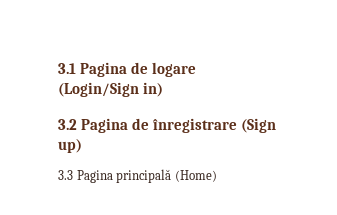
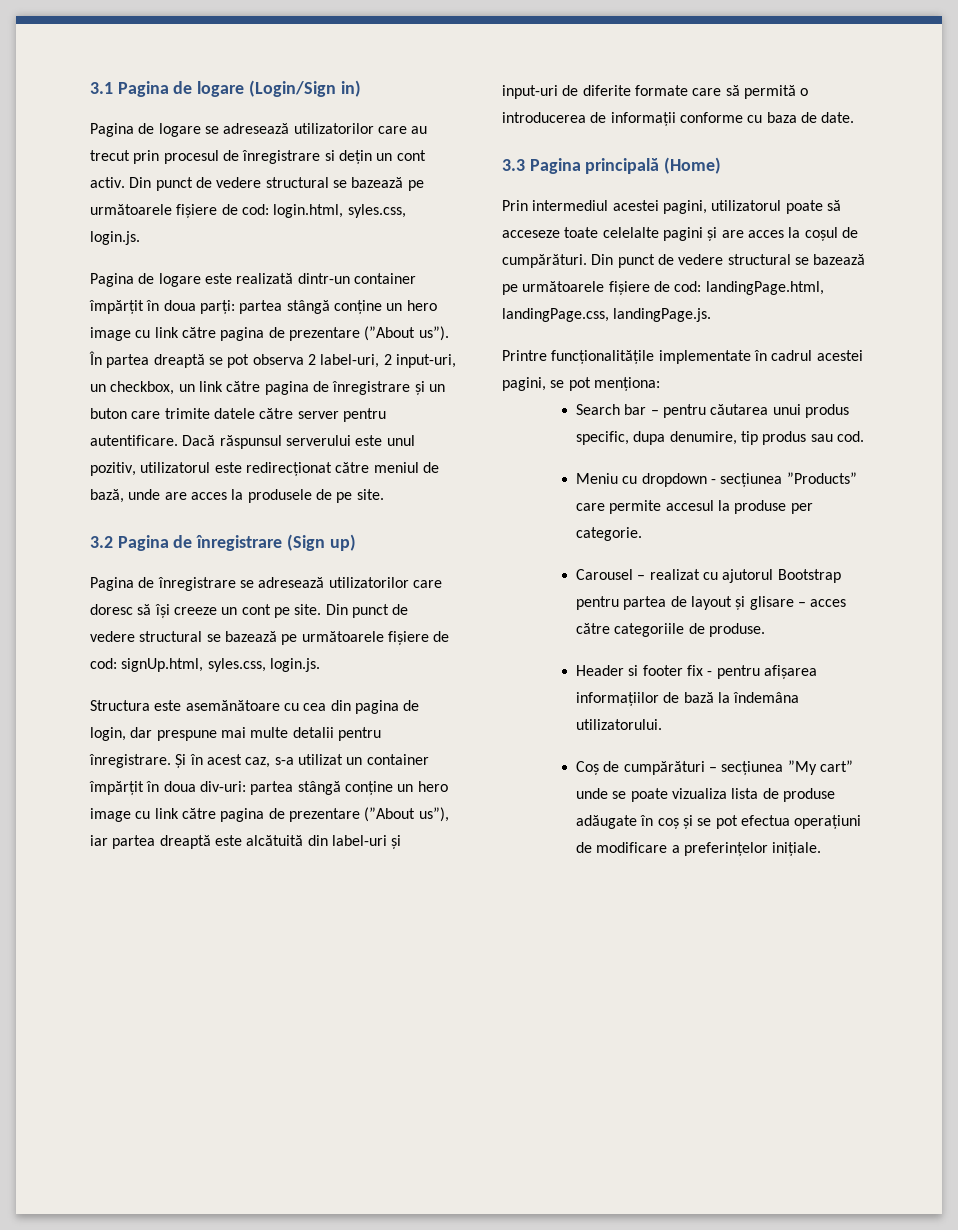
+ Pagina de logare se adresează utilizatorilor care au trecut prin procesul de înregistrare si dețin un cont activ. Din punct de vedere structural se bazează pe următoarele fișiere de cod: login.html, syles.css, login.js.
+ Pagina de logare este realizată dintr-un container împărțit în doua parți: partea stângă conține un hero image cu link către pagina de prezentare (”About us”). În partea dreaptă se pot observa 2 label-uri, 2 input-uri, un checkbox, un link către pagina de înregistrare și un buton care trimite datele către server pentru autentificare. Dacă răspunsul serverului este unul pozitiv, utilizatorul este redirecționat către meniul de bază, unde are acces la produsele de pe site.
+ Pagina de înregistrare se adresează utilizatorilor care doresc să își creeze un cont pe site. Din punct de vedere structural se bazează pe următoarele fișiere de cod: signUp.html, syles.css, login.js.
+ Structura este asemănătoare cu cea din pagina de login, dar prespune mai multe detalii pentru înregistrare. Și în acest caz, s-a utilizat un container împărțit în doua div-uri: partea stângă conține un hero image cu link către pagina de prezentare (”About us”), iar partea dreaptă este alcătuită din label-uri și input-uri de diferite formate care să permită o introducerea de informații conforme cu baza de date.
  3.3 Pagina principală (Home)
+ Prin intermediul acestei pagini, utilizatorul poate să acceseze toate celelalte pagini și are acces la coșul de cumpărături. Din punct de vedere structural se bazează pe următoarele fișiere de cod: landingPage.html, landingPage.css, landingPage.js.
+ Printre funcționalitățile implementate în cadrul acestei pagini, se pot menționa:
+ Search bar – pentru căutarea unui produs specific, dupa denumire, tip produs sau cod.
+ Meniu cu dropdown - secțiunea ”Products” care permite accesul la produse per categorie.
+ Carousel – realizat cu ajutorul Bootstrap pentru partea de layout și glisare – acces către categoriile de produse.
+ Header si footer fix - pentru afișarea informațiilor de bază la îndemâna utilizatorului.
+ Coș de cumpărături – secțiunea ”My cart” unde se poate vizualiza lista de produse adăugate în coș și se pot efectua operațiuni de modificare a preferințelor inițiale.

